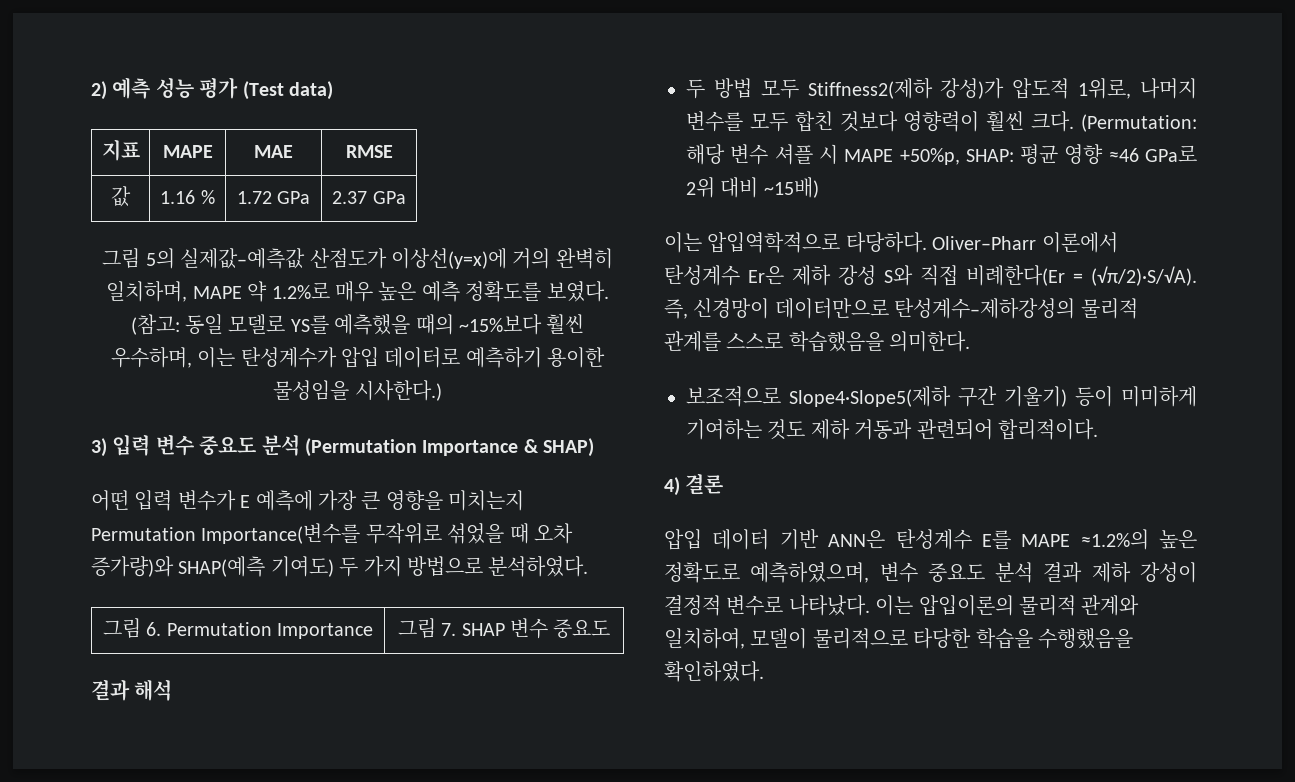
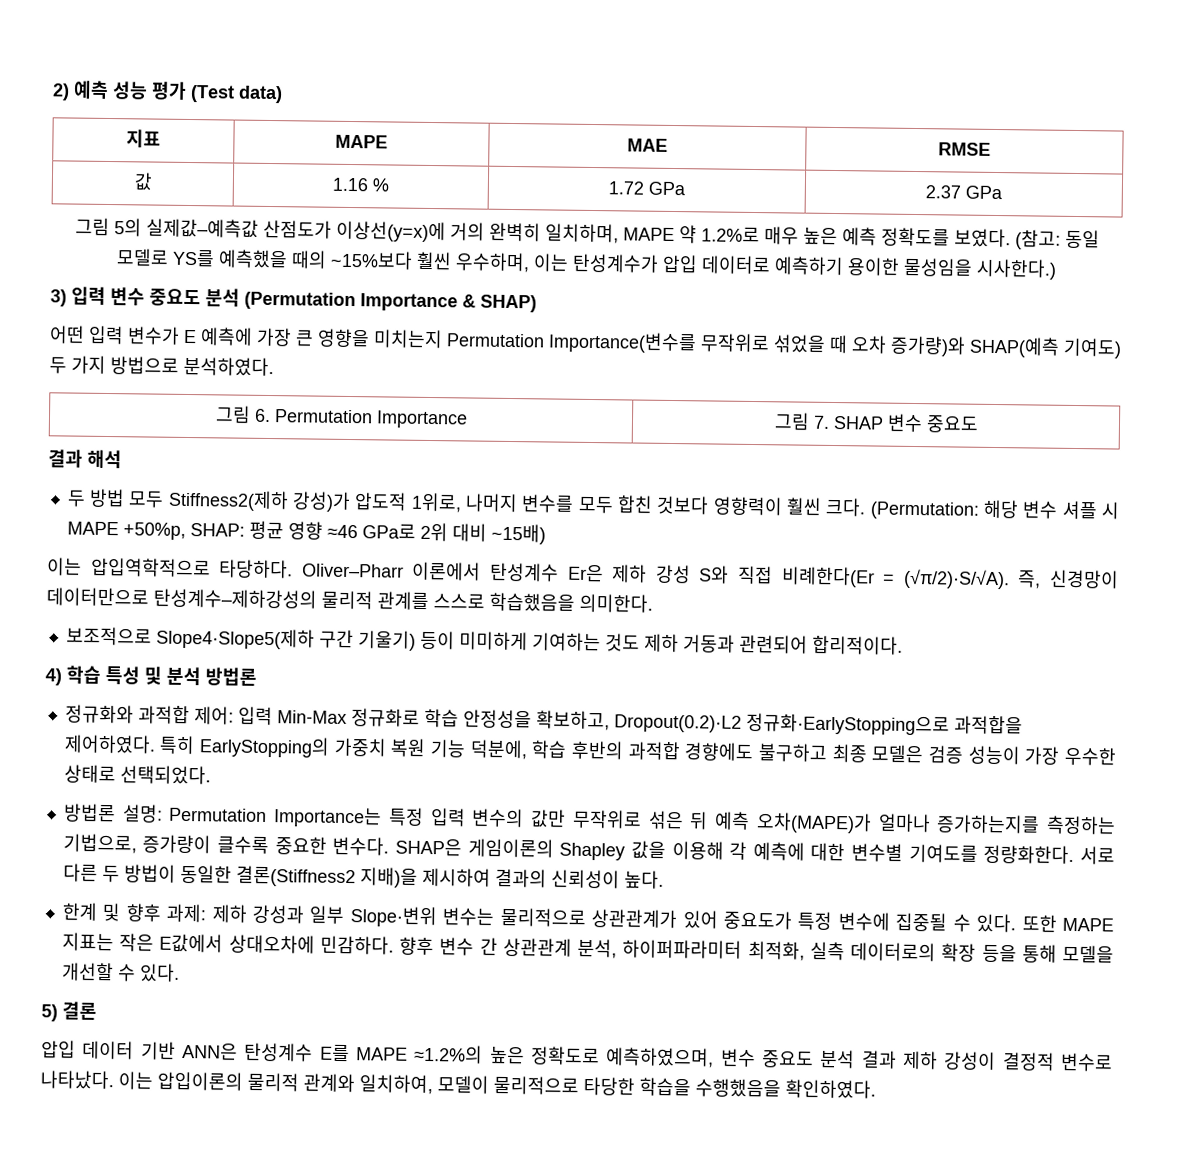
- 4) 결론
+ 4) 학습 특성 및 분석 방법론
+ 정규화와 과적합 제어: 입력 Min-Max 정규화로 학습 안정성을 확보하고, Dropout(0.2)·L2 정규화·EarlyStopping으로 과적합을 제어하였다. 특히 EarlyStopping의 가중치 복원 기능 덕분에, 학습 후반의 과적합 경향에도 불구하고 최종 모델은 검증 성능이 가장 우수한 상태로 선택되었다.
+ 방법론 설명: Permutation Importance는 특정 입력 변수의 값만 무작위로 섞은 뒤 예측 오차(MAPE)가 얼마나 증가하는지를 측정하는 기법으로, 증가량이 클수록 중요한 변수다. SHAP은 게임이론의 Shapley 값을 이용해 각 예측에 대한 변수별 기여도를 정량화한다. 서로 다른 두 방법이 동일한 결론(Stiffness2 지배)을 제시하여 결과의 신뢰성이 높다.
+ 한계 및 향후 과제: 제하 강성과 일부 Slope·변위 변수는 물리적으로 상관관계가 있어 중요도가 특정 변수에 집중될 수 있다. 또한 MAPE 지표는 작은 E값에서 상대오차에 민감하다. 향후 변수 간 상관관계 분석, 하이퍼파라미터 최적화, 실측 데이터로의 확장 등을 통해 모델을 개선할 수 있다.
+ 5) 결론

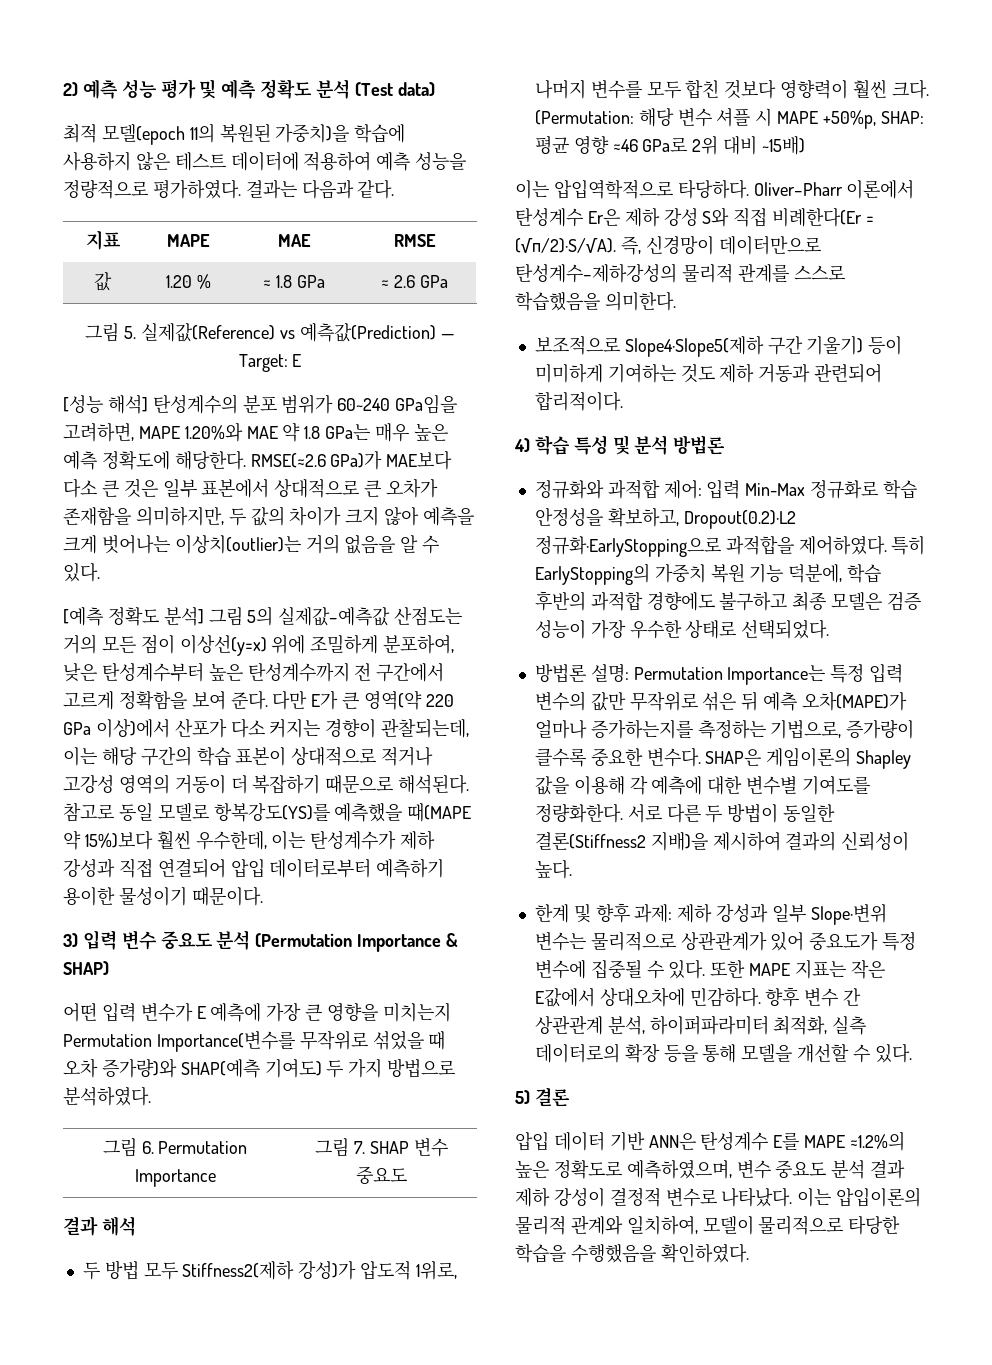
- 2) 예측 성능 평가 (Test data)
+ 2) 예측 성능 평가 및 예측 정확도 분석 (Test data)
+ 최적 모델(epoch 11의 복원된 가중치)을 학습에 사용하지 않은 테스트 데이터에 적용하여 예측 성능을 정량적으로 평가하였다. 결과는 다음과 같다.
- 값 | 1.16 % | 1.72 GPa | 2.37 GPa
+ 값 | 1.20 % | ≈ 1.8 GPa | ≈ 2.6 GPa
- 그림 5의 실제값–예측값 산점도가 이상선(y=x)에 거의 완벽히 일치하며, MAPE 약 1.2%로 매우 높은 예측 정확도를 보였다. (참고: 동일 모델로 YS를 예측했을 때의 ~15%보다 훨씬 우수하며, 이는 탄성계수가 압입 데이터로 예측하기 용이한 물성임을 시사한다.)
+ 그림 5. 실제값(Reference) vs 예측값(Prediction) — Target: E
+ [성능 해석] 탄성계수의 분포 범위가 60~240 GPa임을 고려하면, MAPE 1.20%와 MAE 약 1.8 GPa는 매우 높은 예측 정확도에 해당한다. RMSE(≈2.6 GPa)가 MAE보다 다소 큰 것은 일부 표본에서 상대적으로 큰 오차가 존재함을 의미하지만, 두 값의 차이가 크지 않아 예측을 크게 벗어나는 이상치(outlier)는 거의 없음을 알 수 있다.
+ [예측 정확도 분석] 그림 5의 실제값–예측값 산점도는 거의 모든 점이 이상선(y=x) 위에 조밀하게 분포하여, 낮은 탄성계수부터 높은 탄성계수까지 전 구간에서 고르게 정확함을 보여 준다. 다만 E가 큰 영역(약 220 GPa 이상)에서 산포가 다소 커지는 경향이 관찰되는데, 이는 해당 구간의 학습 표본이 상대적으로 적거나 고강성 영역의 거동이 더 복잡하기 때문으로 해석된다. 참고로 동일 모델로 항복강도(YS)를 예측했을 때(MAPE 약 15%)보다 훨씬 우수한데, 이는 탄성계수가 제하 강성과 직접 연결되어 압입 데이터로부터 예측하기 용이한 물성이기 때문이다.

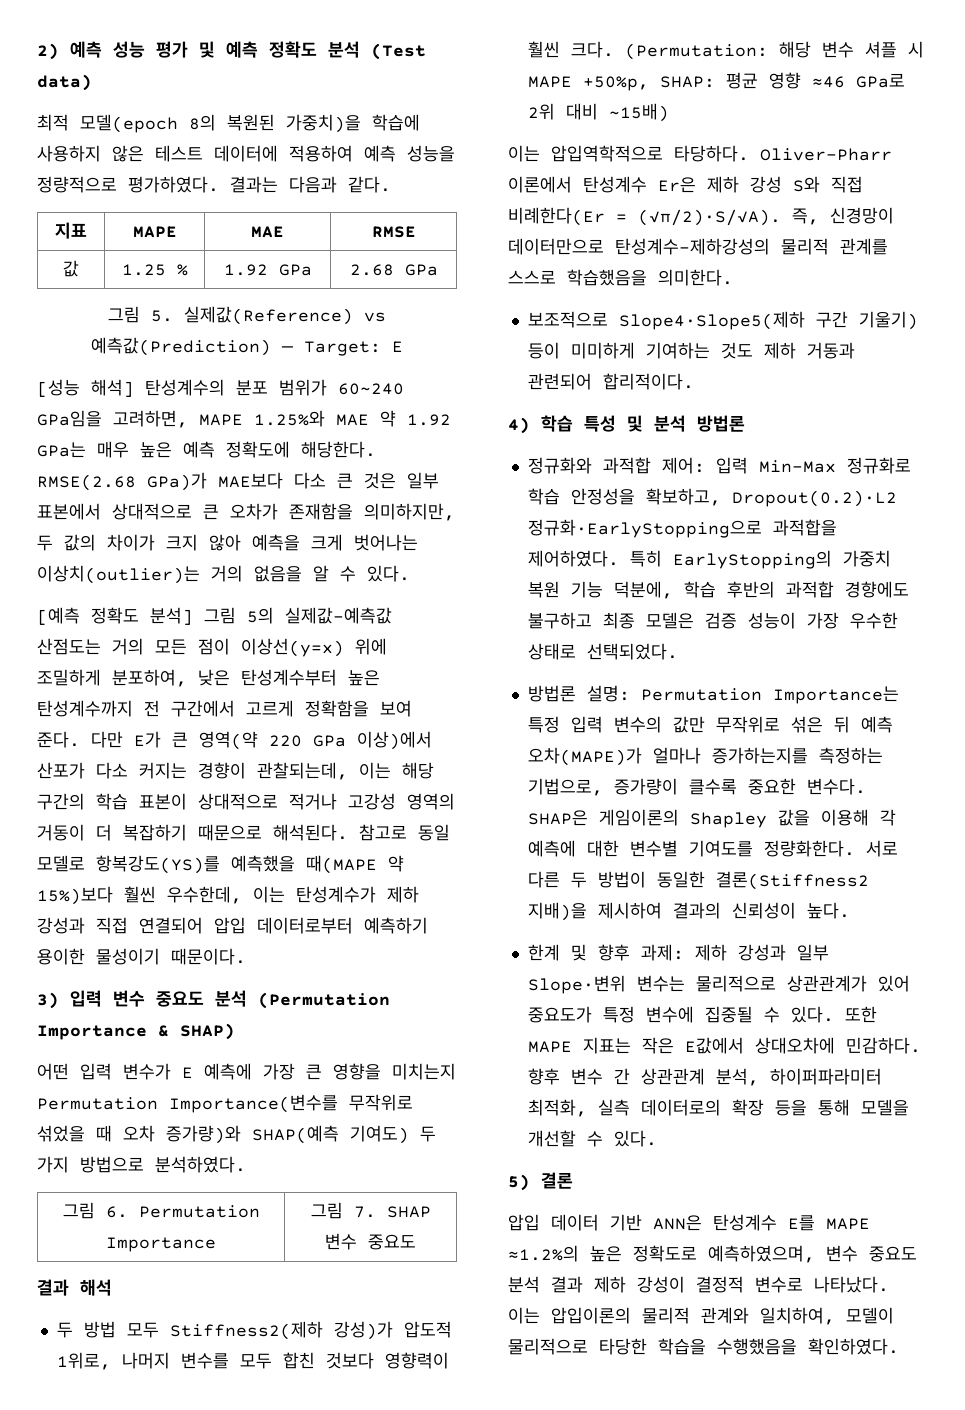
- 최적 모델(epoch 11의 복원된 가중치)을 학습에 사용하지 않은 테스트 데이터에 적용하여 예측 성능을 정량적으로 평가하였다.
+ 최적 모델(epoch 8의 복원된 가중치)을 학습에 사용하지 않은 테스트 데이터에 적용하여 예측 성능을 정량적으로 평가하였다.
- 값 | 1.20 % | ≈ 1.8 GPa | ≈ 2.6 GPa
+ 값 | 1.25 % | 1.92 GPa | 2.68 GPa
- [성능 해석] 탄성계수의 분포 범위가 60~240 GPa임을 고려하면, MAPE 1.20%와 MAE 약 1.8 GPa는 매우 높은 예측 정확도에 해당한다.
+ [성능 해석] 탄성계수의 분포 범위가 60~240 GPa임을 고려하면, MAPE 1.25%와 MAE 약 1.92 GPa는 매우 높은 예측 정확도에 해당한다.
- RMSE(≈2.6 GPa)가 MAE보다 다소 큰 것은 일부 표본에서 상대적으로 큰 오차가 존재함을 의미하지만, 두 값의 차이가 크지 않아 예측을 크게 벗어나는 이상치(outlier)는 거의 없음을 알 수 있다.
+ RMSE(2.68 GPa)가 MAE보다 다소 큰 것은 일부 표본에서 상대적으로 큰 오차가 존재함을 의미하지만, 두 값의 차이가 크지 않아 예측을 크게 벗어나는 이상치(outlier)는 거의 없음을 알 수 있다.

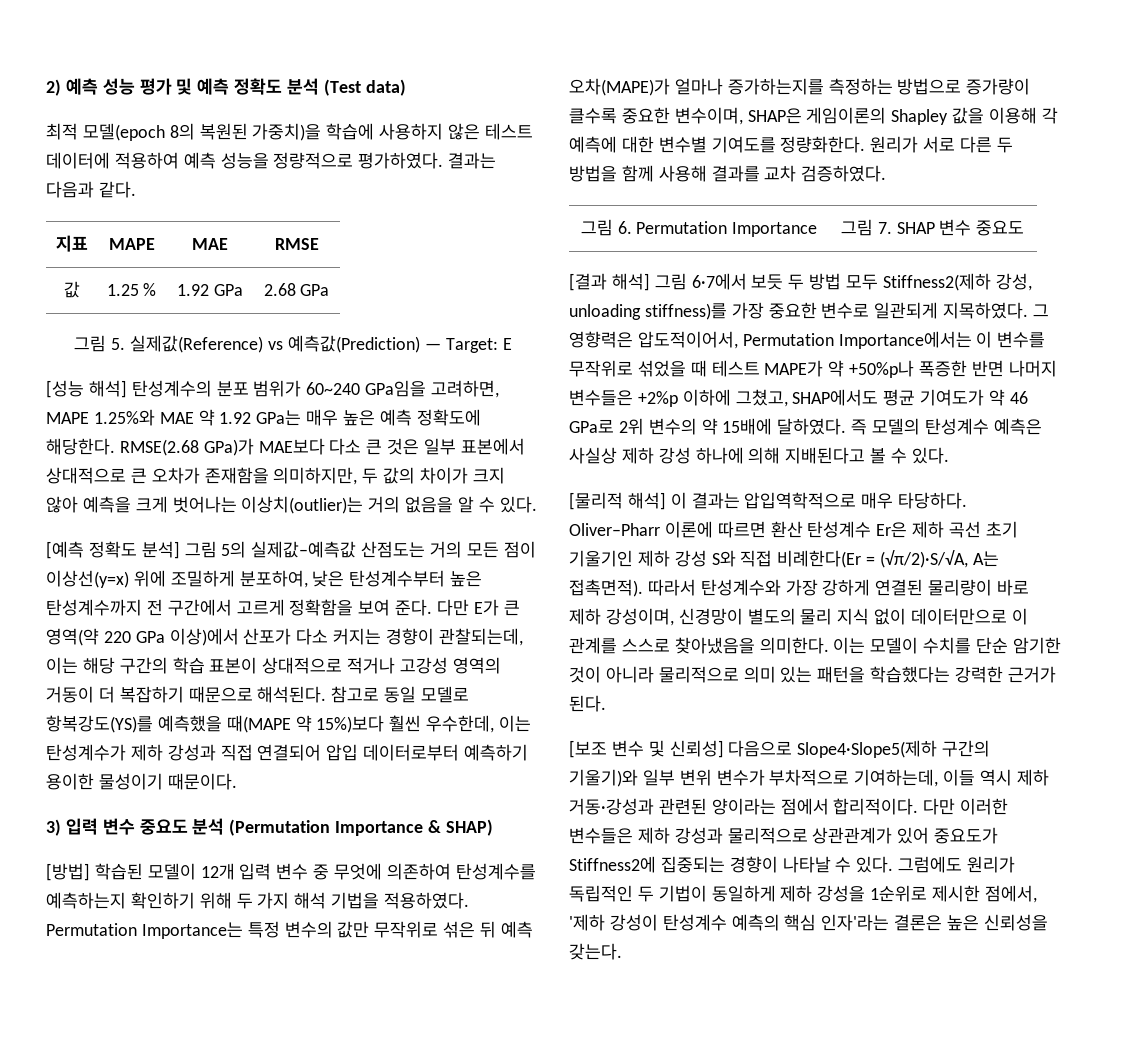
- 어떤 입력 변수가 E 예측에 가장 큰 영향을 미치는지 Permutation Importance(변수를 무작위로 섞었을 때 오차 증가량)와 SHAP(예측 기여도) 두 가지 방법으로 분석하였다.
+ [방법] 학습된 모델이 12개 입력 변수 중 무엇에 의존하여 탄성계수를 예측하는지 확인하기 위해 두 가지 해석 기법을 적용하였다. Permutation Importance는 특정 변수의 값만 무작위로 섞은 뒤 예측 오차(MAPE)가 얼마나 증가하는지를 측정하는 방법으로 증가량이 클수록 중요한 변수이며, SHAP은 게임이론의 Shapley 값을 이용해 각 예측에 대한 변수별 기여도를 정량화한다. 원리가 서로 다른 두 방법을 함께 사용해 결과를 교차 검증하였다.
- 결과 해석
- 두 방법 모두 Stiffness2(제하 강성)가 압도적 1위로, 나머지 변수를 모두 합친 것보다 영향력이 훨씬 크다. (Permutation: 해당 변수 셔플 시 MAPE +50%p, SHAP: 평균 영향 ≈46 GPa로 2위 대비 ~15배)
- 이는 압입역학적으로 타당하다. Oliver–Pharr 이론에서 탄성계수 Er은 제하 강성 S와 직접 비례한다(Er = (√π/2)·S/√A). 즉, 신경망이 데이터만으로 탄성계수–제하강성의 물리적 관계를 스스로 학습했음을 의미한다.
- 보조적으로 Slope4·Slope5(제하 구간 기울기) 등이 미미하게 기여하는 것도 제하 거동과 관련되어 합리적이다.
- 4) 학습 특성 및 분석 방법론
- 정규화와 과적합 제어: 입력 Min-Max 정규화로 학습 안정성을 확보하고, Dropout(0.2)·L2 정규화·EarlyStopping으로 과적합을 제어하였다. 특히 EarlyStopping의 가중치 복원 기능 덕분에, 학습 후반의 과적합 경향에도 불구하고 최종 모델은 검증 성능이 가장 우수한 상태로 선택되었다.
- 방법론 설명: Permutation Importance는 특정 입력 변수의 값만 무작위로 섞은 뒤 예측 오차(MAPE)가 얼마나 증가하는지를 측정하는 기법으로, 증가량이 클수록 중요한 변수다. SHAP은 게임이론의 Shapley 값을 이용해 각 예측에 대한 변수별 기여도를 정량화한다. 서로 다른 두 방법이 동일한 결론(Stiffness2 지배)을 제시하여 결과의 신뢰성이 높다.
- 한계 및 향후 과제: 제하 강성과 일부 Slope·변위 변수는 물리적으로 상관관계가 있어 중요도가 특정 변수에 집중될 수 있다. 또한 MAPE 지표는 작은 E값에서 상대오차에 민감하다. 향후 변수 간 상관관계 분석, 하이퍼파라미터 최적화, 실측 데이터로의 확장 등을 통해 모델을 개선할 수 있다.
- 5) 결론
- 압입 데이터 기반 ANN은 탄성계수 E를 MAPE ≈1.2%의 높은 정확도로 예측하였으며, 변수 중요도 분석 결과 제하 강성이 결정적 변수로 나타났다. 이는 압입이론의 물리적 관계와 일치하여, 모델이 물리적으로 타당한 학습을 수행했음을 확인하였다.
+ [결과 해석] 그림 6·7에서 보듯 두 방법 모두 Stiffness2(제하 강성, unloading stiffness)를 가장 중요한 변수로 일관되게 지목하였다. 그 영향력은 압도적이어서, Permutation Importance에서는 이 변수를 무작위로 섞었을 때 테스트 MAPE가 약 +50%p나 폭증한 반면 나머지 변수들은 +2%p 이하에 그쳤고, SHAP에서도 평균 기여도가 약 46 GPa로 2위 변수의 약 15배에 달하였다. 즉 모델의 탄성계수 예측은 사실상 제하 강성 하나에 의해 지배된다고 볼 수 있다.
+ [물리적 해석] 이 결과는 압입역학적으로 매우 타당하다. Oliver–Pharr 이론에 따르면 환산 탄성계수 Er은 제하 곡선 초기 기울기인 제하 강성 S와 직접 비례한다(Er = (√π/2)·S/√A, A는 접촉면적). 따라서 탄성계수와 가장 강하게 연결된 물리량이 바로 제하 강성이며, 신경망이 별도의 물리 지식 없이 데이터만으로 이 관계를 스스로 찾아냈음을 의미한다. 이는 모델이 수치를 단순 암기한 것이 아니라 물리적으로 의미 있는 패턴을 학습했다는 강력한 근거가 된다.
+ [보조 변수 및 신뢰성] 다음으로 Slope4·Slope5(제하 구간의 기울기)와 일부 변위 변수가 부차적으로 기여하는데, 이들 역시 제하 거동·강성과 관련된 양이라는 점에서 합리적이다. 다만 이러한 변수들은 제하 강성과 물리적으로 상관관계가 있어 중요도가 Stiffness2에 집중되는 경향이 나타날 수 있다. 그럼에도 원리가 독립적인 두 기법이 동일하게 제하 강성을 1순위로 제시한 점에서, '제하 강성이 탄성계수 예측의 핵심 인자'라는 결론은 높은 신뢰성을 갖는다.

